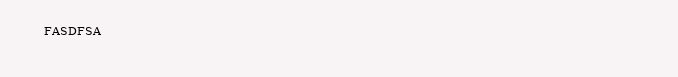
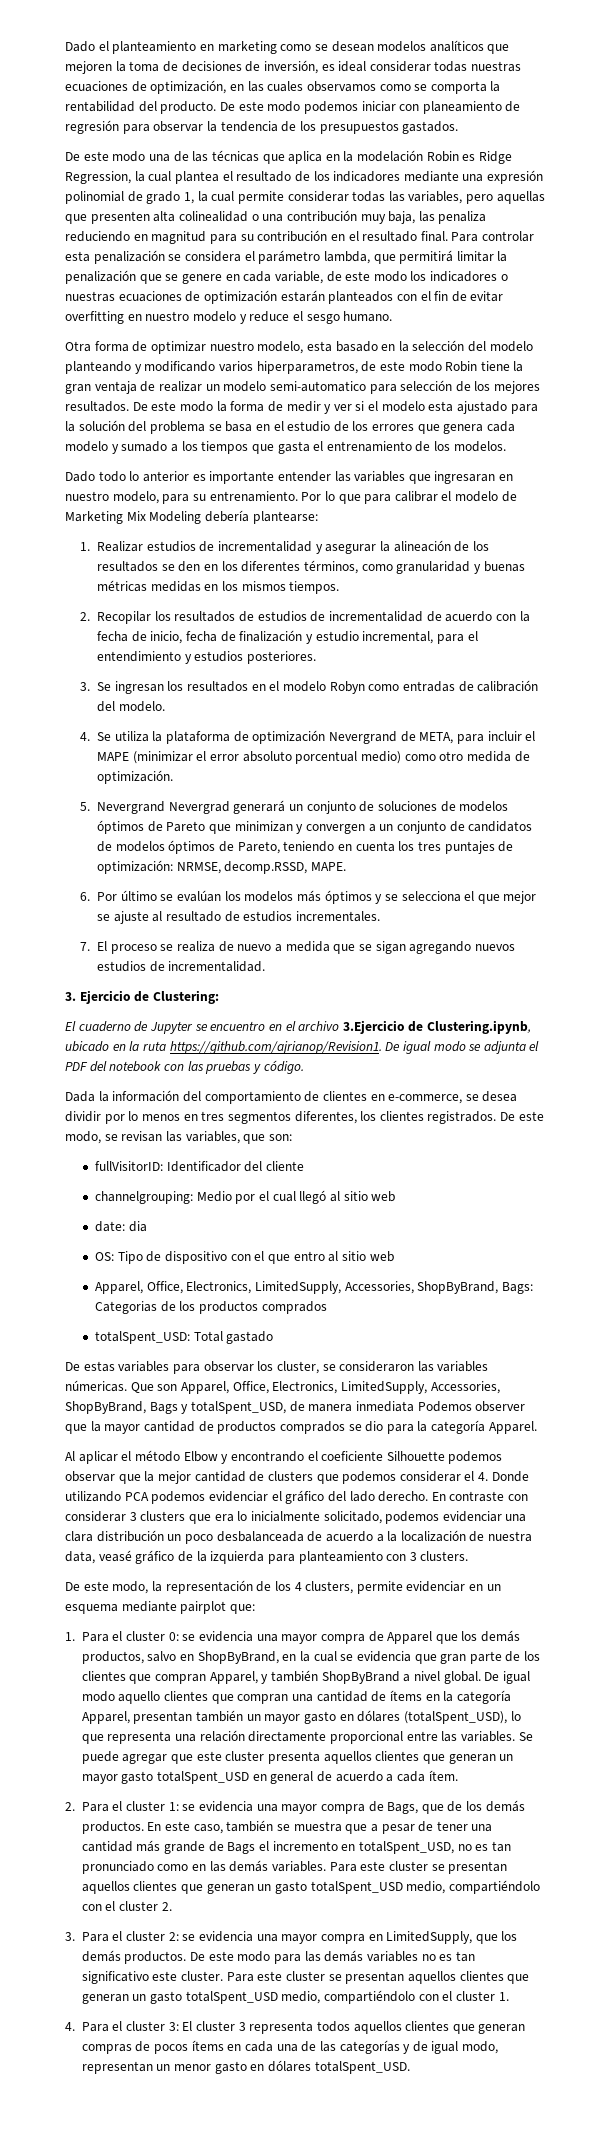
- FASDFSA
+ Dado el planteamiento en marketing como se desean modelos analíticos que mejoren la toma de decisiones de inversión, es ideal considerar todas nuestras ecuaciones de optimización, en las cuales observamos como se comporta la rentabilidad del producto. De este modo podemos iniciar con planeamiento de regresión para observar la tendencia de los presupuestos gastados.
+ De este modo una de las técnicas que aplica en la modelación Robin es Ridge Regression, la cual plantea el resultado de los indicadores mediante una expresión polinomial de grado 1, la cual permite considerar todas las variables, pero aquellas que presenten alta colinealidad o una contribución muy baja, las penaliza reduciendo en magnitud para su contribución en el resultado final. Para controlar esta penalización se considera el parámetro lambda, que permitirá limitar la penalización que se genere en cada variable, de este modo los indicadores o nuestras ecuaciones de optimización estarán planteados con el fin de evitar overfitting en nuestro modelo y reduce el sesgo humano.
+ Otra forma de optimizar nuestro modelo, esta basado en la selección del modelo planteando y modificando varios hiperparametros, de este modo Robin tiene la gran ventaja de realizar un modelo semi-automatico para selección de los mejores resultados. De este modo la forma de medir y ver si el modelo esta ajustado para la solución del problema se basa en el estudio de los errores que genera cada modelo y sumado a los tiempos que gasta el entrenamiento de los modelos.
+ Dado todo lo anterior es importante entender las variables que ingresaran en nuestro modelo, para su entrenamiento. Por lo que para calibrar el modelo de Marketing Mix Modeling debería plantearse:
+ 1. Realizar estudios de incrementalidad y asegurar la alineación de los resultados se den en los diferentes términos, como granularidad y buenas métricas medidas en los mismos tiempos.
+ 2. Recopilar los resultados de estudios de incrementalidad de acuerdo con la fecha de inicio, fecha de finalización y estudio incremental, para el entendimiento y estudios posteriores.
+ 3. Se ingresan los resultados en el modelo Robyn como entradas de calibración del modelo.
+ 4. Se utiliza la plataforma de optimización Nevergrand de META, para incluir el MAPE (minimizar el error absoluto porcentual medio) como otro medida de optimización.
+ 5. Nevergrand Nevergrad generará un conjunto de soluciones de modelos óptimos de Pareto que minimizan y convergen a un conjunto de candidatos de modelos óptimos de Pareto, teniendo en cuenta los tres puntajes de optimización: NRMSE, decomp.RSSD, MAPE.
+ 6. Por último se evalúan los modelos más óptimos y se selecciona el que mejor se ajuste al resultado de estudios incrementales.
+ 7. El proceso se realiza de nuevo a medida que se sigan agregando nuevos estudios de incrementalidad.
+ 3. Ejercicio de Clustering:
+ El cuaderno de Jupyter se encuentro en el archivo 3.Ejercicio de Clustering.ipynb, ubicado en la ruta https://github.com/ajrianop/Revision1. De igual modo se adjunta el PDF del notebook con las pruebas y código.
+ Dada la información del comportamiento de clientes en e-commerce, se desea dividir por lo menos en tres segmentos diferentes, los clientes registrados. De este modo, se revisan las variables, que son:
+ fullVisitorID: Identificador del cliente
+ channelgrouping: Medio por el cual llegó al sitio web
+ date: dia
+ OS: Tipo de dispositivo con el que entro al sitio web
+ Apparel, Office, Electronics, LimitedSupply, Accessories, ShopByBrand, Bags: Categorias de los productos comprados
+ totalSpent_USD: Total gastado
+ De estas variables para observar los cluster, se consideraron las variables númericas. Que son Apparel, Office, Electronics, LimitedSupply, Accessories, ShopByBrand, Bags y totalSpent_USD, de manera inmediata Podemos observer que la mayor cantidad de productos comprados se dio para la categoría Apparel.
+ Al aplicar el método Elbow y encontrando el coeficiente Silhouette podemos observar que la mejor cantidad de clusters que podemos considerar el 4. Donde utilizando PCA podemos evidenciar el gráfico del lado derecho. En contraste con considerar 3 clusters que era lo inicialmente solicitado, podemos evidenciar una clara distribución un poco desbalanceada de acuerdo a la localización de nuestra data, veasé gráfico de la izquierda para planteamiento con 3 clusters.
+ De este modo, la representación de los 4 clusters, permite evidenciar en un esquema mediante pairplot que:
+ 1. Para el cluster 0: se evidencia una mayor compra de Apparel que los demás productos, salvo en ShopByBrand, en la cual se evidencia que gran parte de los clientes que compran Apparel, y también ShopByBrand a nivel global. De igual modo aquello clientes que compran una cantidad de ítems en la categoría Apparel, presentan también un mayor gasto en dólares (totalSpent_USD), lo que representa una relación directamente proporcional entre las variables. Se puede agregar que este cluster presenta aquellos clientes que generan un mayor gasto totalSpent_USD en general de acuerdo a cada ítem.
+ 2. Para el cluster 1: se evidencia una mayor compra de Bags, que de los demás productos. En este caso, también se muestra que a pesar de tener una cantidad más grande de Bags el incremento en totalSpent_USD, no es tan pronunciado como en las demás variables. Para este cluster se presentan aquellos clientes que generan un gasto totalSpent_USD medio, compartiéndolo con el cluster 2.
+ 3. Para el cluster 2: se evidencia una mayor compra en LimitedSupply, que los demás productos. De este modo para las demás variables no es tan significativo este cluster. Para este cluster se presentan aquellos clientes que generan un gasto totalSpent_USD medio, compartiéndolo con el cluster 1.
+ 4. Para el cluster 3: El cluster 3 representa todos aquellos clientes que generan compras de pocos ítems en cada una de las categorías y de igual modo, representan un menor gasto en dólares totalSpent_USD.

